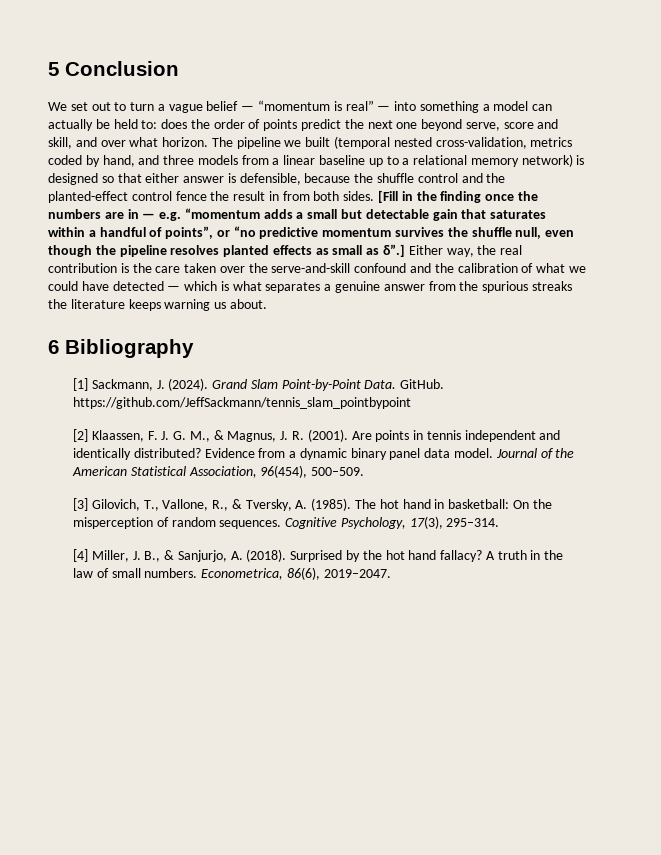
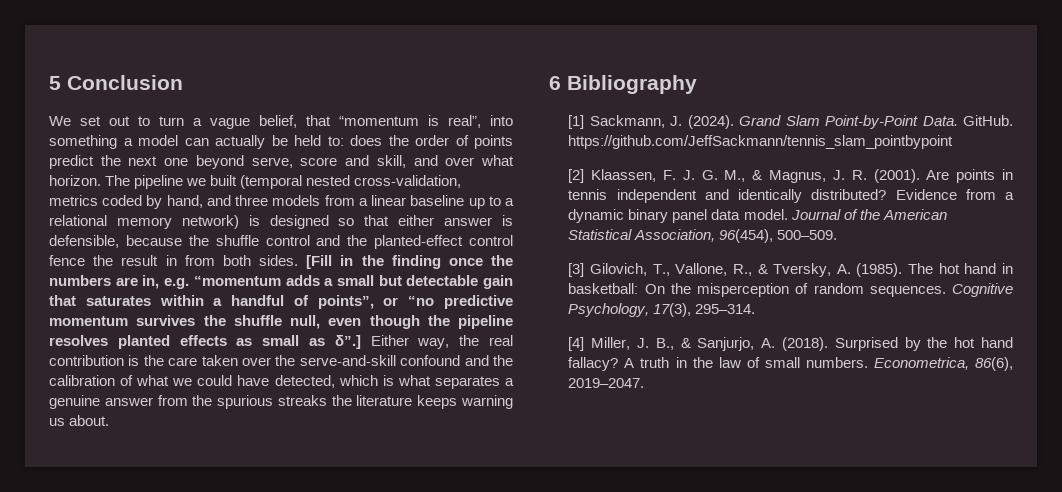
- We set out to turn a vague belief — “momentum is real” — into something a model can actually be held to: does the order of points predict the next one beyond serve, score and skill, and over what horizon.
+ We set out to turn a vague belief, that “momentum is real”, into something a model can actually be held to: does the order of points predict the next one beyond serve, score and skill, and over what horizon.
- [Fill in the finding once the numbers are in — e.g. “momentum adds a small but detectable gain that saturates within a handful of points”, or “no predictive momentum survives the shuffle null, even though the pipeline resolves planted effects as small as δ”.]
+ [Fill in the finding once the numbers are in, e.g. “momentum adds a small but detectable gain that saturates within a handful of points”, or “no predictive momentum survives the shuffle null, even though the pipeline resolves planted effects as small as δ”.]
- Either way, the real contribution is the care taken over the serve-and-skill confound and the calibration of what we could have detected — which is what separates a genuine answer from the spurious streaks the literature keeps warning us about.
+ Either way, the real contribution is the care taken over the serve-and-skill confound and the calibration of what we could have detected, which is what separates a genuine answer from the spurious streaks the literature keeps warning us about.

